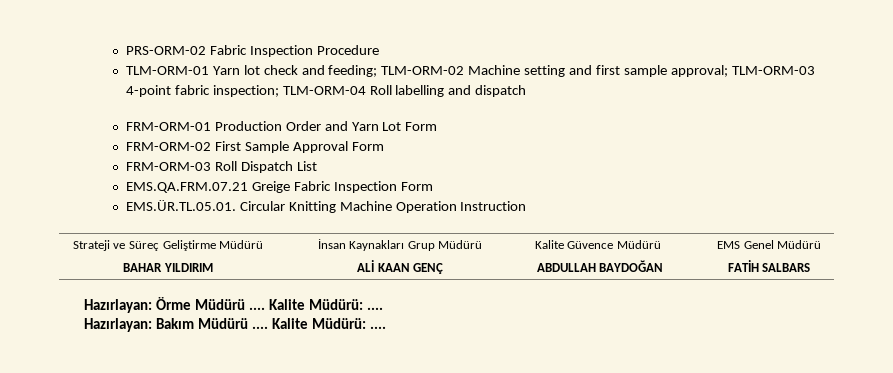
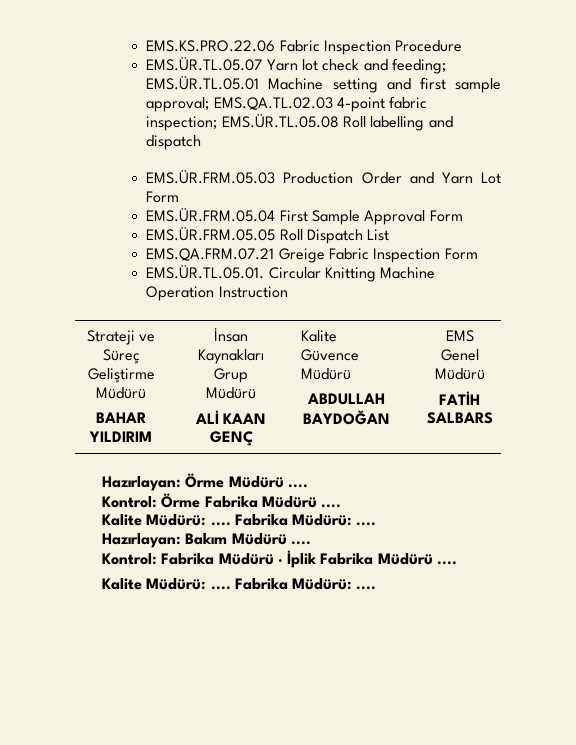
- PRS-ORM-02 Fabric Inspection Procedure
+ EMS.KS.PRO.22.06 Fabric Inspection Procedure
- TLM-ORM-01 Yarn lot check and feeding; TLM-ORM-02 Machine setting and first sample approval; TLM-ORM-03 4-point fabric inspection; TLM-ORM-04 Roll labelling and dispatch
+ EMS.ÜR.TL.05.07 Yarn lot check and feeding; EMS.ÜR.TL.05.01 Machine setting and first sample approval; EMS.QA.TL.02.03 4-point fabric inspection; EMS.ÜR.TL.05.08 Roll labelling and dispatch
- FRM-ORM-01 Production Order and Yarn Lot Form
+ EMS.ÜR.FRM.05.03 Production Order and Yarn Lot Form
- FRM-ORM-02 First Sample Approval Form
+ EMS.ÜR.FRM.05.04 First Sample Approval Form
- FRM-ORM-03 Roll Dispatch List
+ EMS.ÜR.FRM.05.05 Roll Dispatch List
- Hazırlayan: Örme Müdürü .... Kalite Müdürü: ....
+ Hazırlayan: Örme Müdürü ....
+ Kontrol: Örme Fabrika Müdürü ....
+ Kalite Müdürü: .... Fabrika Müdürü: ....
- Hazırlayan: Bakım Müdürü .... Kalite Müdürü: ....
+ Hazırlayan: Bakım Müdürü ....
+ Kontrol: Fabrika Müdürü · İplik Fabrika Müdürü ....
+ Kalite Müdürü: .... Fabrika Müdürü: ....

